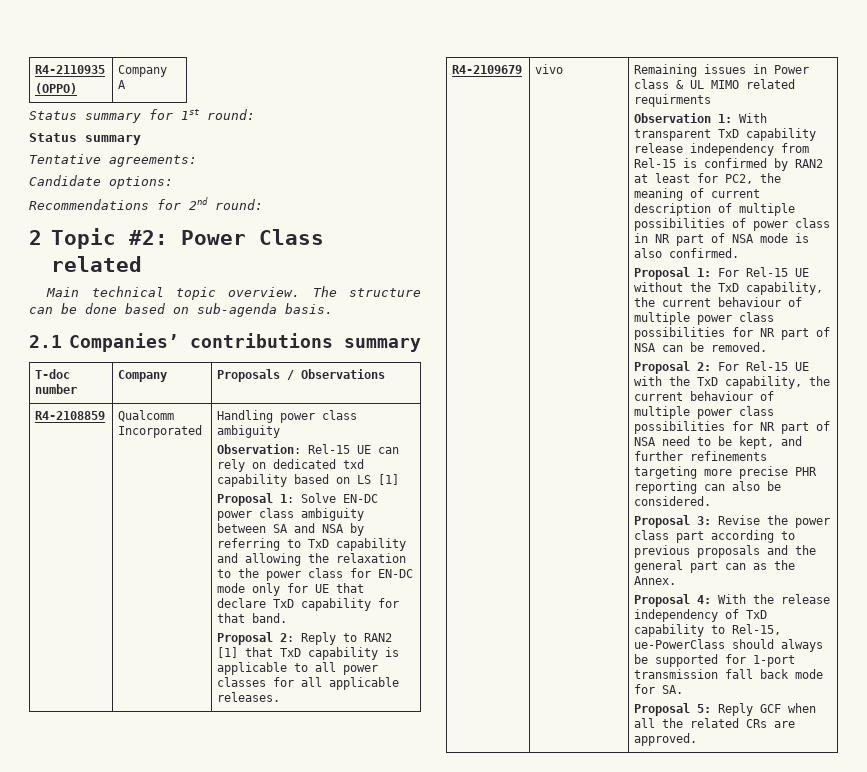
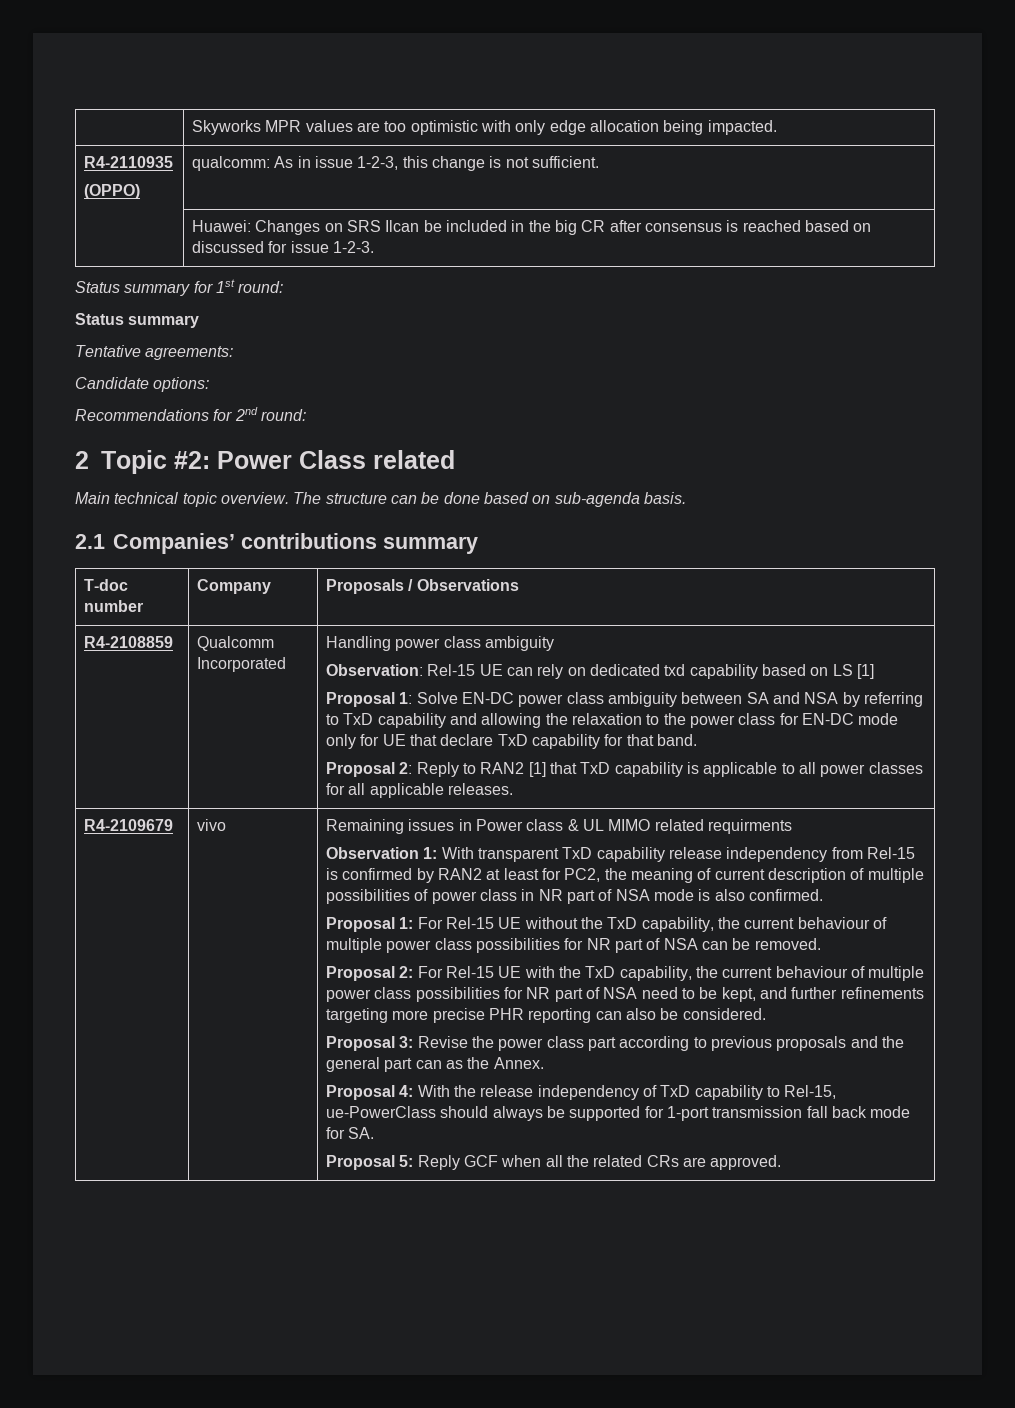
+ | Skyworks MPR values are too optimistic with only edge allocation being impacted.
  R4-2110935
- (OPPO) | Company A
+ (OPPO) | qualcomm: As in issue 1-2-3, this change is not sufficient.
+ | Huawei: Changes on SRS Ilcan be included in the big CR after consensus is reached based on discussed for issue 1-2-3.

